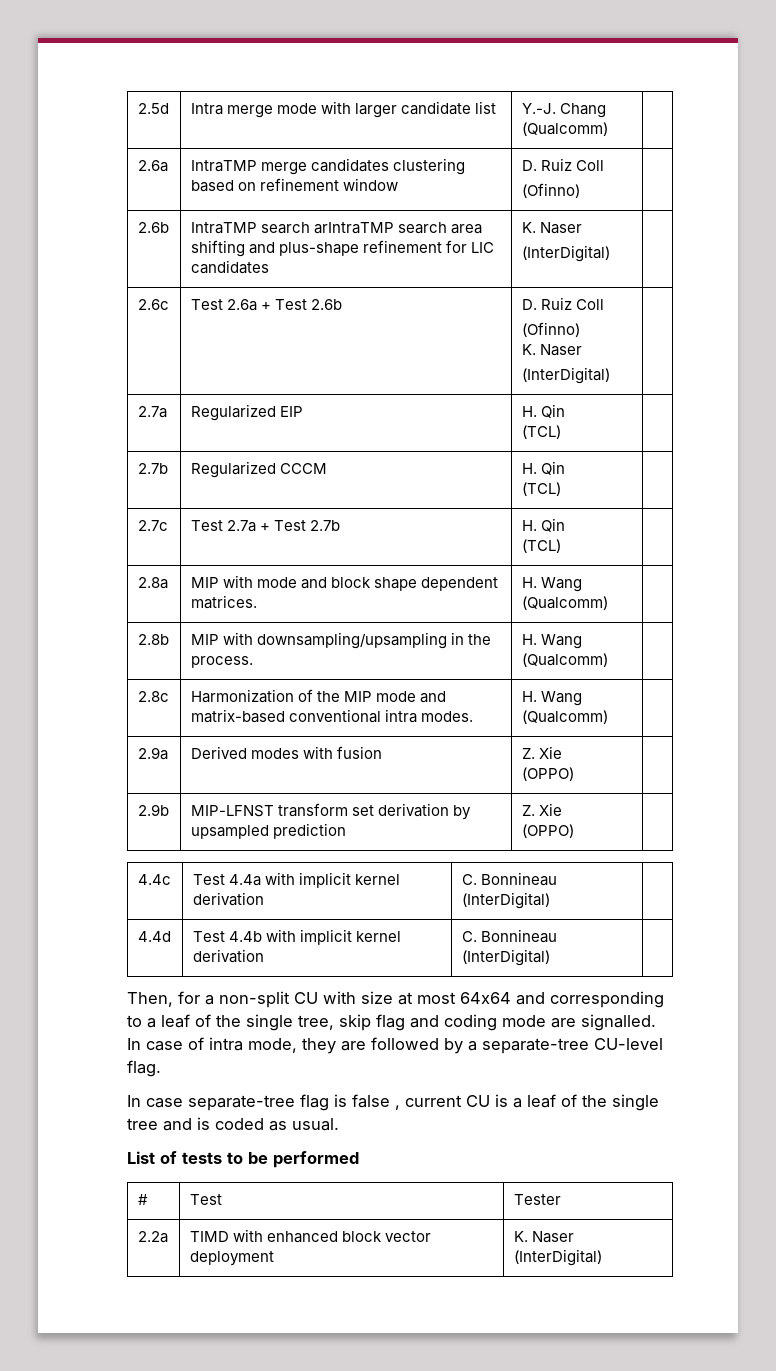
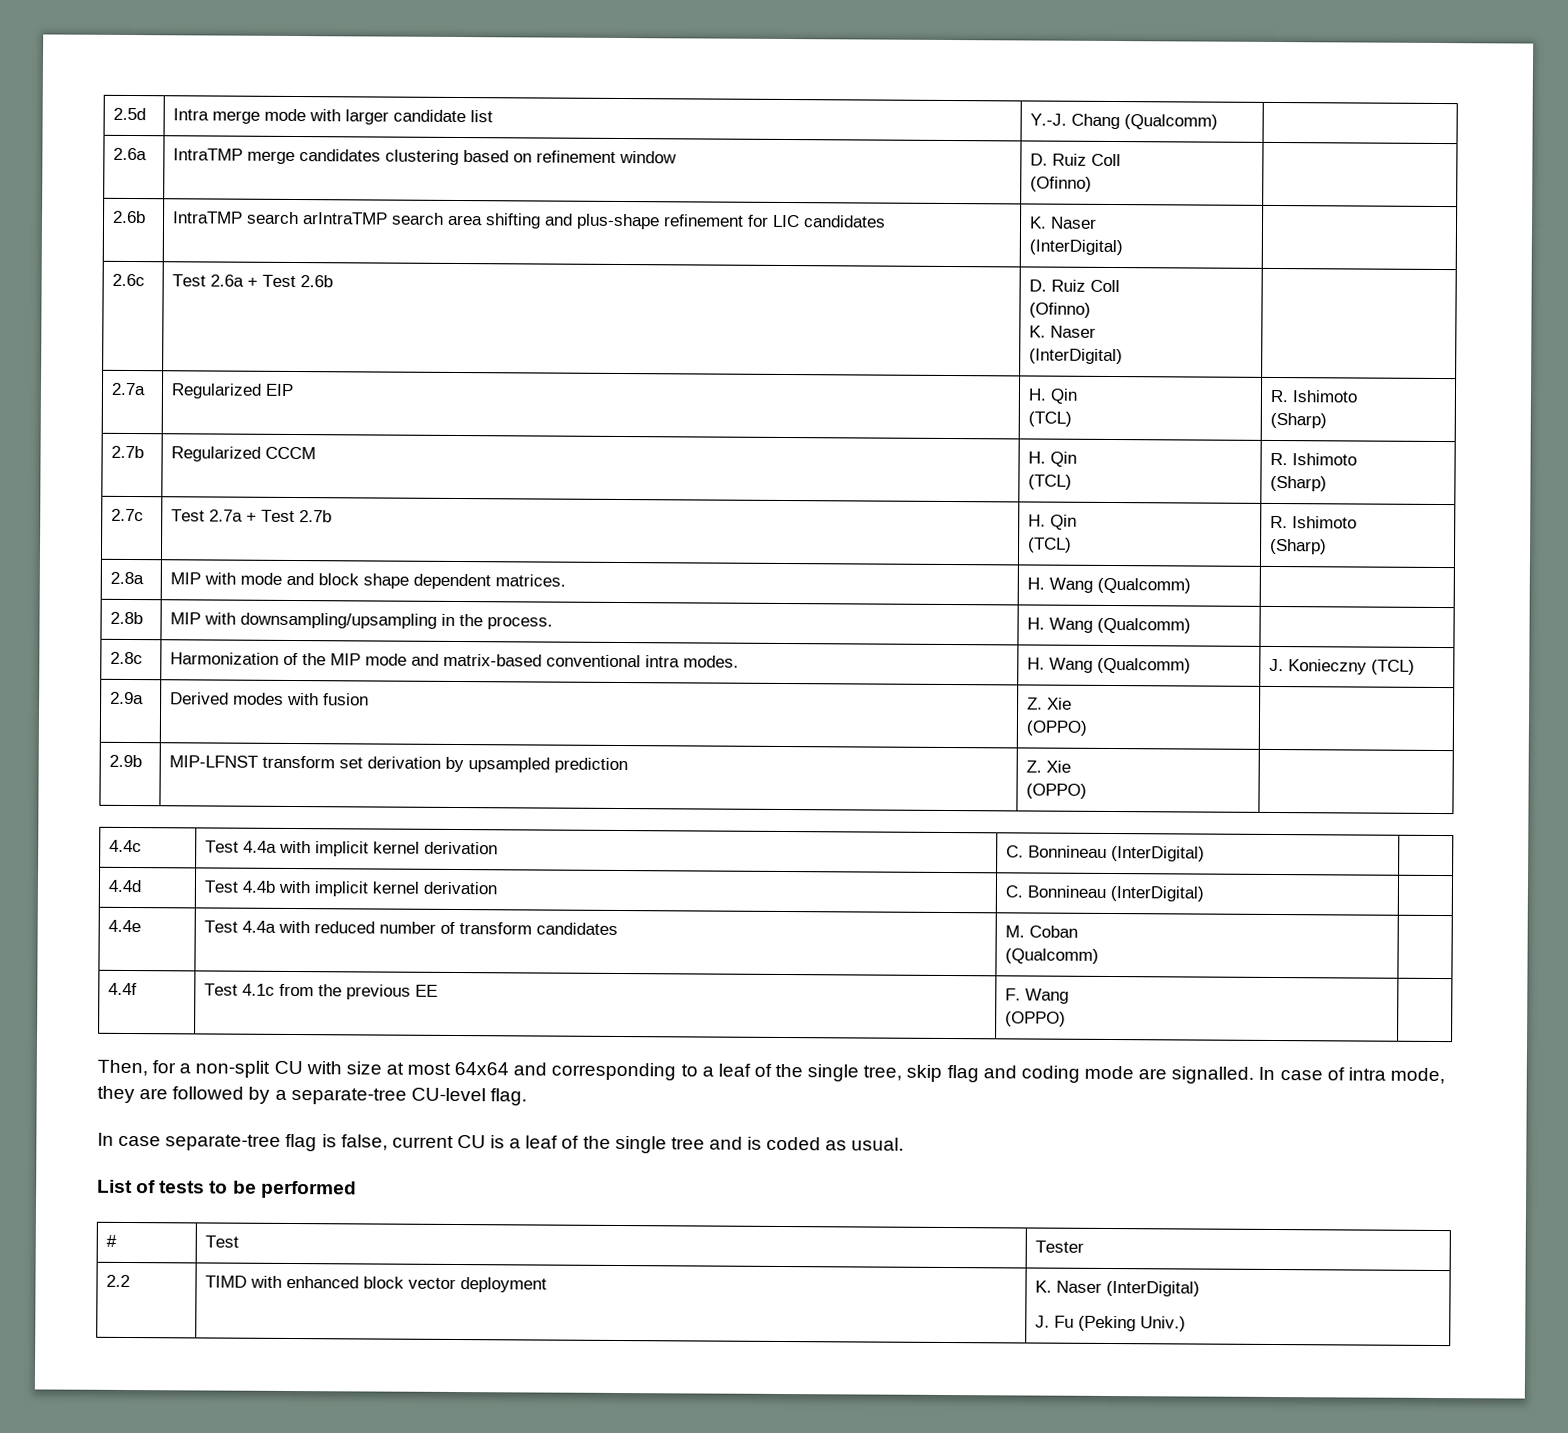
  2.7a | Regularized EIP | H. Qin
- (TCL) |
+ (TCL) | R. Ishimoto
+ (Sharp)
  2.7b | Regularized CCCM | H. Qin
- (TCL) |
+ (TCL) | R. Ishimoto
+ (Sharp)
  2.7c | Test 2.7a + Test 2.7b | H. Qin
- (TCL) |
+ (TCL) | R. Ishimoto
+ (Sharp)
- 2.8c | Harmonization of the MIP mode and matrix-based conventional intra modes. | H. Wang (Qualcomm) |
+ 2.8c | Harmonization of the MIP mode and matrix-based conventional intra modes. | H. Wang (Qualcomm) | J. Konieczny (TCL)
+ 4.4e | Test 4.4a with reduced number of transform candidates | M. Coban
+ (Qualcomm) |
+ 4.4f | Test 4.1c from the previous EE | F. Wang
+ (OPPO) |
- In case separate-tree flag is false , current CU is a leaf of the single tree and is coded as usual.
+ In case separate-tree flag is false, current CU is a leaf of the single tree and is coded as usual.
- 2.2a | TIMD with enhanced block vector deployment | K. Naser (InterDigital)
+ 2.2 | TIMD with enhanced block vector deployment | K. Naser (InterDigital)
+ J. Fu (Peking Univ.)

